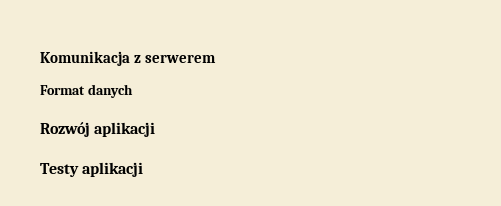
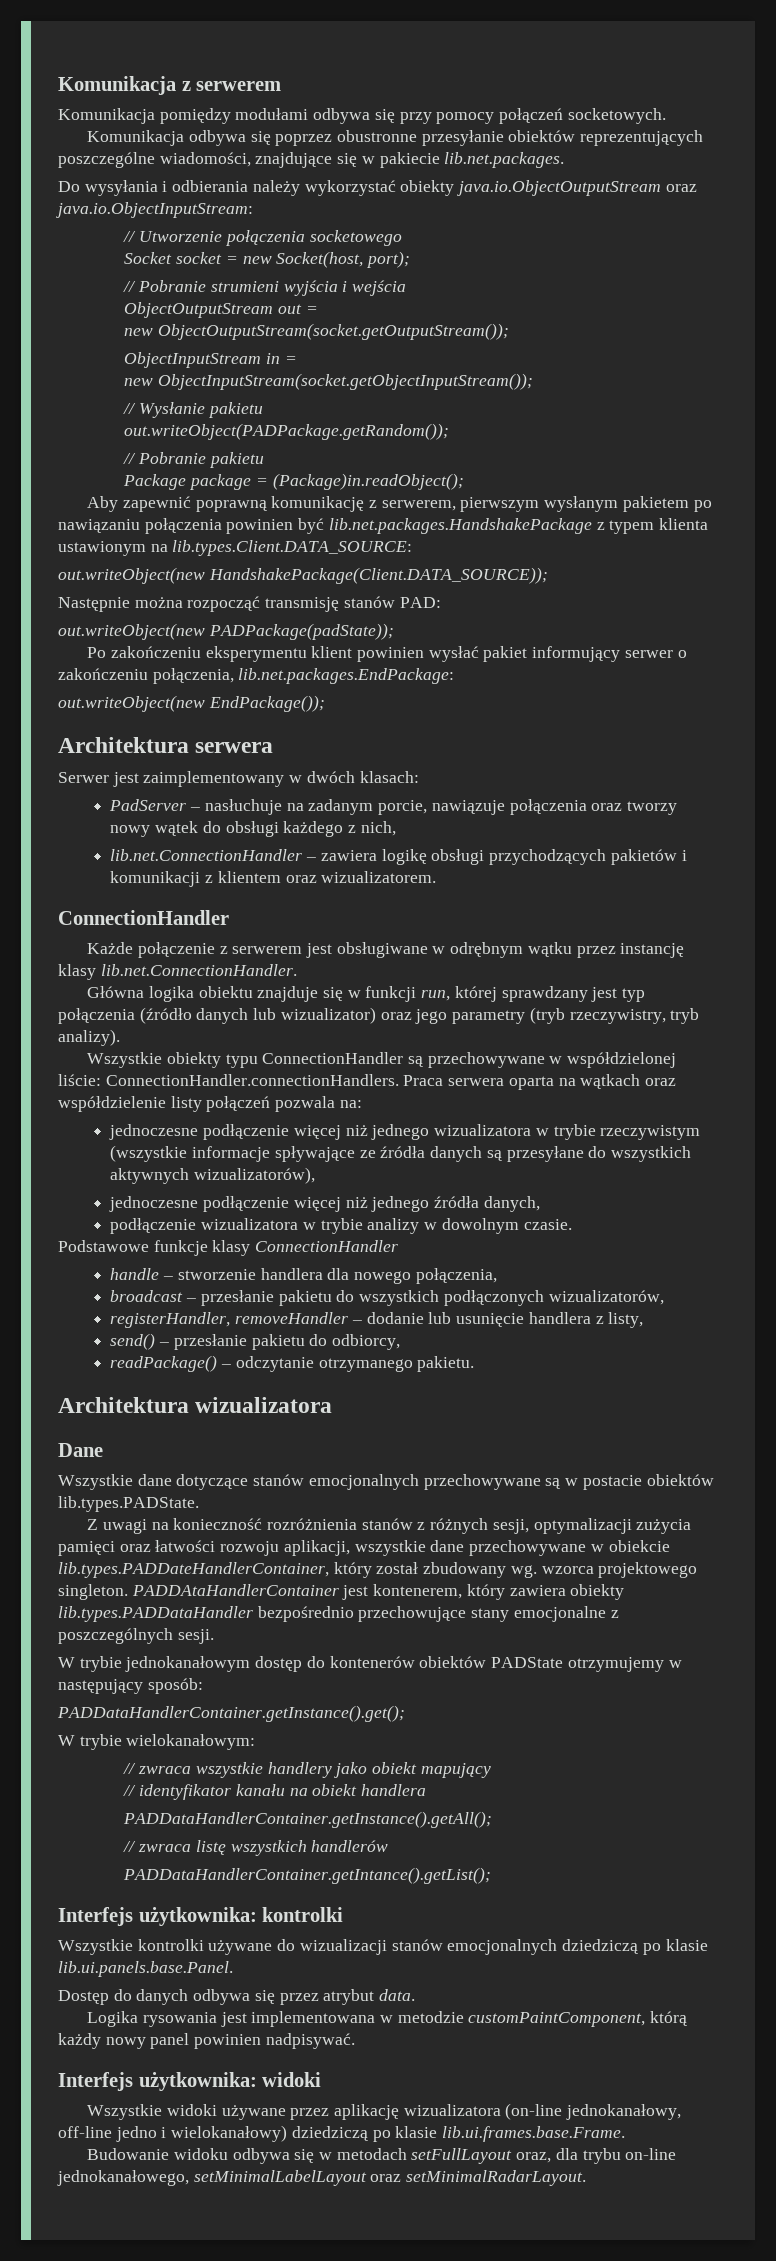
- Format danych
- Rozwój aplikacji
- Testy aplikacji
+ Komunikacja pomiędzy modułami odbywa się przy pomocy połączeń socketowych.
+ Komunikacja odbywa się poprzez obustronne przesyłanie obiektów reprezentujących poszczególne wiadomości, znajdujące się w pakiecie lib.net.packages.
+ Do wysyłania i odbierania należy wykorzystać obiekty java.io.ObjectOutputStream oraz java.io.ObjectInputStream:
+ // Utworzenie połączenia socketowego
+ Socket socket = new Socket(host, port);
+ // Pobranie strumieni wyjścia i wejścia
+ ObjectOutputStream out =
+ new ObjectOutputStream(socket.getOutputStream());
+ ObjectInputStream in =
+ new ObjectInputStream(socket.getObjectInputStream());
+ // Wysłanie pakietu
+ out.writeObject(PADPackage.getRandom());
+ // Pobranie pakietu
+ Package package = (Package)in.readObject();
+ Aby zapewnić poprawną komunikację z serwerem, pierwszym wysłanym pakietem po nawiązaniu połączenia powinien być lib.net.packages.HandshakePackage z typem klienta ustawionym na lib.types.Client.DATA_SOURCE:
+ out.writeObject(new HandshakePackage(Client.DATA_SOURCE));
+ Następnie można rozpocząć transmisję stanów PAD:
+ out.writeObject(new PADPackage(padState));
+ Po zakończeniu eksperymentu klient powinien wysłać pakiet informujący serwer o zakończeniu połączenia, lib.net.packages.EndPackage:
+ out.writeObject(new EndPackage());
+ Architektura serwera
+ Serwer jest zaimplementowany w dwóch klasach:
+ PadServer – nasłuchuje na zadanym porcie, nawiązuje połączenia oraz tworzy nowy wątek do obsługi każdego z nich,
+ lib.net.ConnectionHandler – zawiera logikę obsługi przychodzących pakietów i komunikacji z klientem oraz wizualizatorem.
+ ConnectionHandler
+ Każde połączenie z serwerem jest obsługiwane w odrębnym wątku przez instancję klasy lib.net.ConnectionHandler.
+ Główna logika obiektu znajduje się w funkcji run, której sprawdzany jest typ połączenia (źródło danych lub wizualizator) oraz jego parametry (tryb rzeczywistry, tryb analizy).
+ Wszystkie obiekty typu ConnectionHandler są przechowywane w współdzielonej liście: ConnectionHandler.connectionHandlers. Praca serwera oparta na wątkach oraz współdzielenie listy połączeń pozwala na:
+ jednoczesne podłączenie więcej niż jednego wizualizatora w trybie rzeczywistym (wszystkie informacje spływające ze źródła danych są przesyłane do wszystkich aktywnych wizualizatorów),
+ jednoczesne podłączenie więcej niż jednego źródła danych,
+ podłączenie wizualizatora w trybie analizy w dowolnym czasie.
+ Podstawowe funkcje klasy ConnectionHandler
+ handle – stworzenie handlera dla nowego połączenia,
+ broadcast – przesłanie pakietu do wszystkich podłączonych wizualizatorów,
+ registerHandler, removeHandler – dodanie lub usunięcie handlera z listy,
+ send() – przesłanie pakietu do odbiorcy,
+ readPackage() – odczytanie otrzymanego pakietu.
+ Architektura wizualizatora
+ Dane
+ Wszystkie dane dotyczące stanów emocjonalnych przechowywane są w postacie obiektów lib.types.PADState.
+ Z uwagi na konieczność rozróżnienia stanów z różnych sesji, optymalizacji zużycia pamięci oraz łatwości rozwoju aplikacji, wszystkie dane przechowywane w obiekcie lib.types.PADDateHandlerContainer, który został zbudowany wg. wzorca projektowego singleton. PADDAtaHandlerContainer jest kontenerem, który zawiera obiekty lib.types.PADDataHandler bezpośrednio przechowujące stany emocjonalne z poszczególnych sesji.
+ W trybie jednokanałowym dostęp do kontenerów obiektów PADState otrzymujemy w następujący sposób:
+ PADDataHandlerContainer.getInstance().get();
+ W trybie wielokanałowym:
+ // zwraca wszystkie handlery jako obiekt mapujący
+ // identyfikator kanału na obiekt handlera
+ PADDataHandlerContainer.getInstance().getAll();
+ // zwraca listę wszystkich handlerów
+ PADDataHandlerContainer.getIntance().getList();
+ Interfejs użytkownika: kontrolki
+ Wszystkie kontrolki używane do wizualizacji stanów emocjonalnych dziedziczą po klasie lib.ui.panels.base.Panel.
+ Dostęp do danych odbywa się przez atrybut data.
+ Logika rysowania jest implementowana w metodzie customPaintComponent, którą każdy nowy panel powinien nadpisywać.
+ Interfejs użytkownika: widoki
+ Wszystkie widoki używane przez aplikację wizualizatora (on-line jednokanałowy, off-line jedno i wielokanałowy) dziedziczą po klasie lib.ui.frames.base.Frame.
+ Budowanie widoku odbywa się w metodach setFullLayout oraz, dla trybu on-line jednokanałowego, setMinimalLabelLayout oraz setMinimalRadarLayout.

